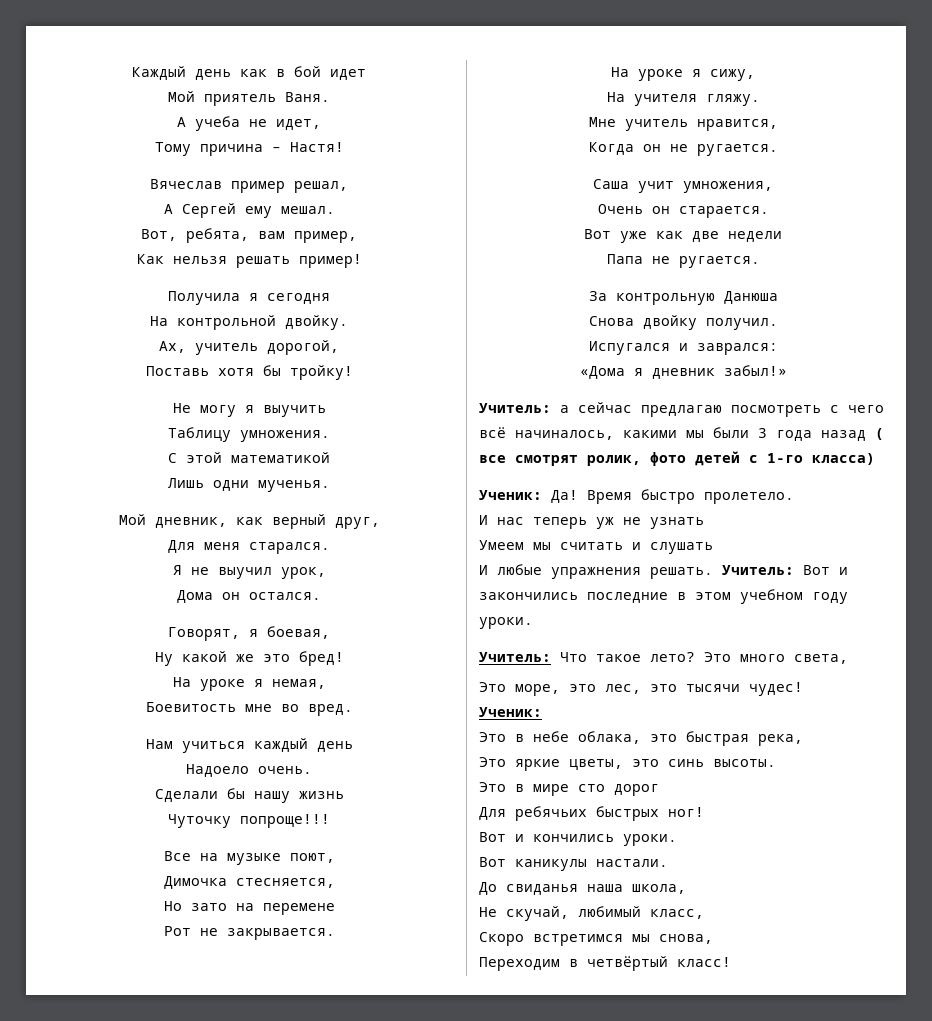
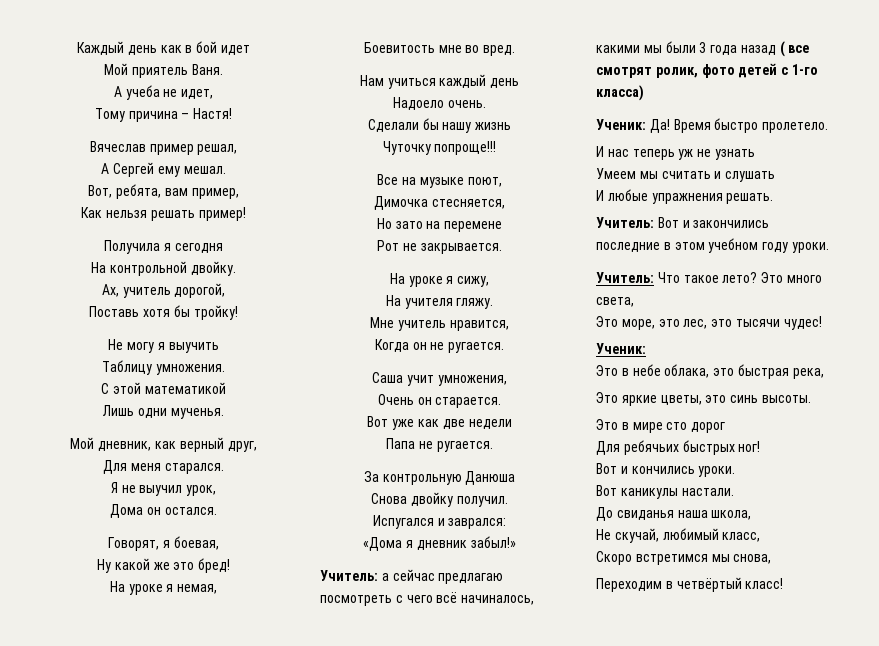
- И любые упражнения решать. Учитель: Вот и закончились последние в этом учебном году уроки.
+ И любые упражнения решать.
+ Учитель: Вот и закончились последние в этом учебном году уроки.

